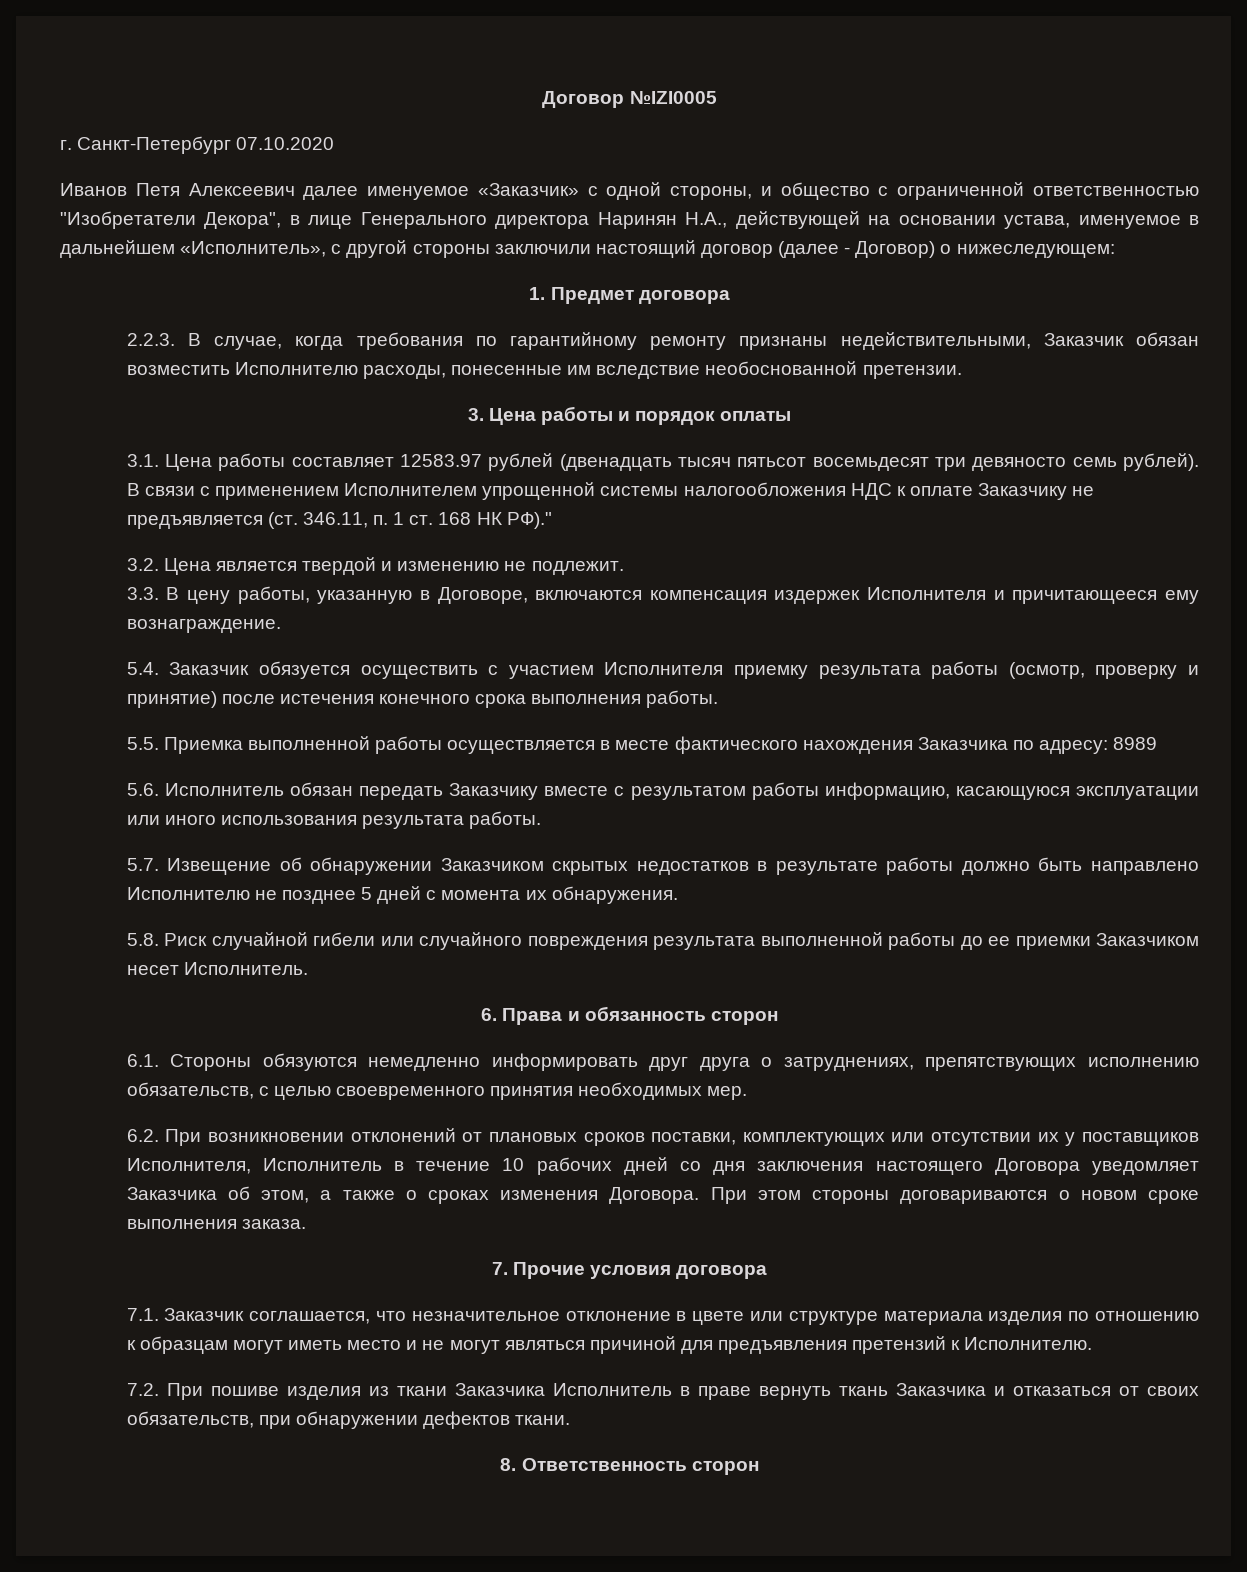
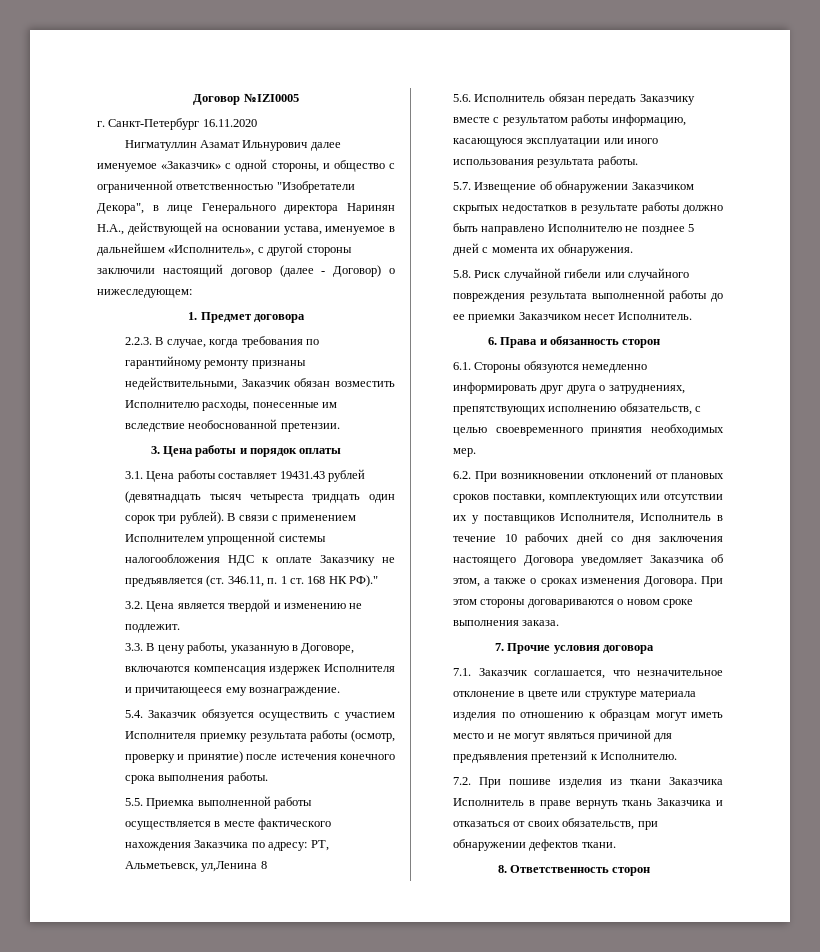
- г. Санкт-Петербург 07.10.2020
- Иванов Петя Алексеевич далее именуемое «Заказчик» с одной стороны, и общество с ограниченной ответственностью "Изобретатели Декора", в лице Генерального директора Наринян Н.А., действующей на основании устава, именуемое в дальнейшем «Исполнитель», с другой стороны заключили настоящий договор (далее - Договор) о нижеследующем:
+ г. Санкт-Петербург 16.11.2020
+ Нигматуллин Азамат Ильнурович далее именуемое «Заказчик» с одной стороны, и общество с ограниченной ответственностью "Изобретатели Декора", в лице Генерального директора Наринян Н.А., действующей на основании устава, именуемое в дальнейшем «Исполнитель», с другой стороны заключили настоящий договор (далее - Договор) о нижеследующем:
- 3.1. Цена работы составляет 12583.97 рублей (двенадцать тысяч пятьсот восемьдесят три девяносто семь рублей).
+ 3.1. Цена работы составляет 19431.43 рублей (девятнадцать тысяч четыреста тридцать один сорок три рублей).
- 5.5. Приемка выполненной работы осуществляется в месте фактического нахождения Заказчика по адресу: 8989
+ 5.5. Приемка выполненной работы осуществляется в месте фактического нахождения Заказчика по адресу: РТ, Альметьевск, ул,Ленина 8

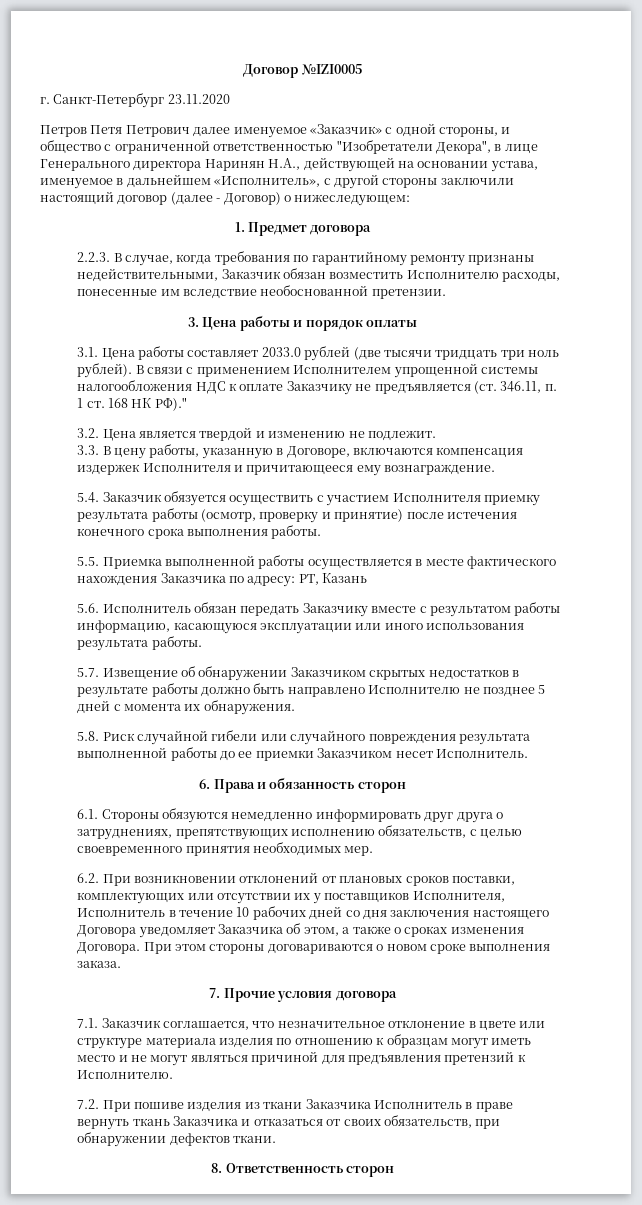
- г. Санкт-Петербург 16.11.2020
- Нигматуллин Азамат Ильнурович далее именуемое «Заказчик» с одной стороны, и общество с ограниченной ответственностью "Изобретатели Декора", в лице Генерального директора Наринян Н.А., действующей на основании устава, именуемое в дальнейшем «Исполнитель», с другой стороны заключили настоящий договор (далее - Договор) о нижеследующем:
+ г. Санкт-Петербург 23.11.2020
+ Петров Петя Петрович далее именуемое «Заказчик» с одной стороны, и общество с ограниченной ответственностью "Изобретатели Декора", в лице Генерального директора Наринян Н.А., действующей на основании устава, именуемое в дальнейшем «Исполнитель», с другой стороны заключили настоящий договор (далее - Договор) о нижеследующем:
- 3.1. Цена работы составляет 19431.43 рублей (девятнадцать тысяч четыреста тридцать один сорок три рублей).
+ 3.1. Цена работы составляет 2033.0 рублей (две тысячи тридцать три ноль рублей).
- 5.5. Приемка выполненной работы осуществляется в месте фактического нахождения Заказчика по адресу: РТ, Альметьевск, ул,Ленина 8
+ 5.5. Приемка выполненной работы осуществляется в месте фактического нахождения Заказчика по адресу: РТ, Казань

